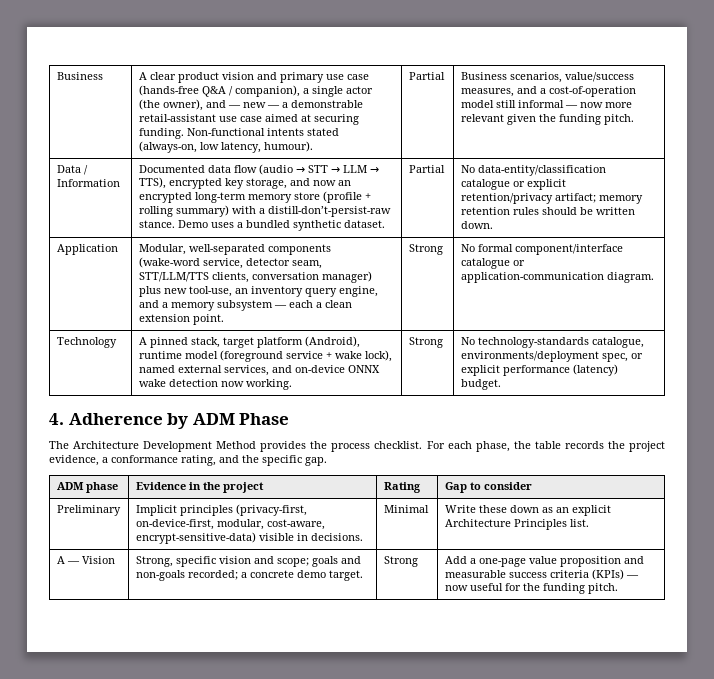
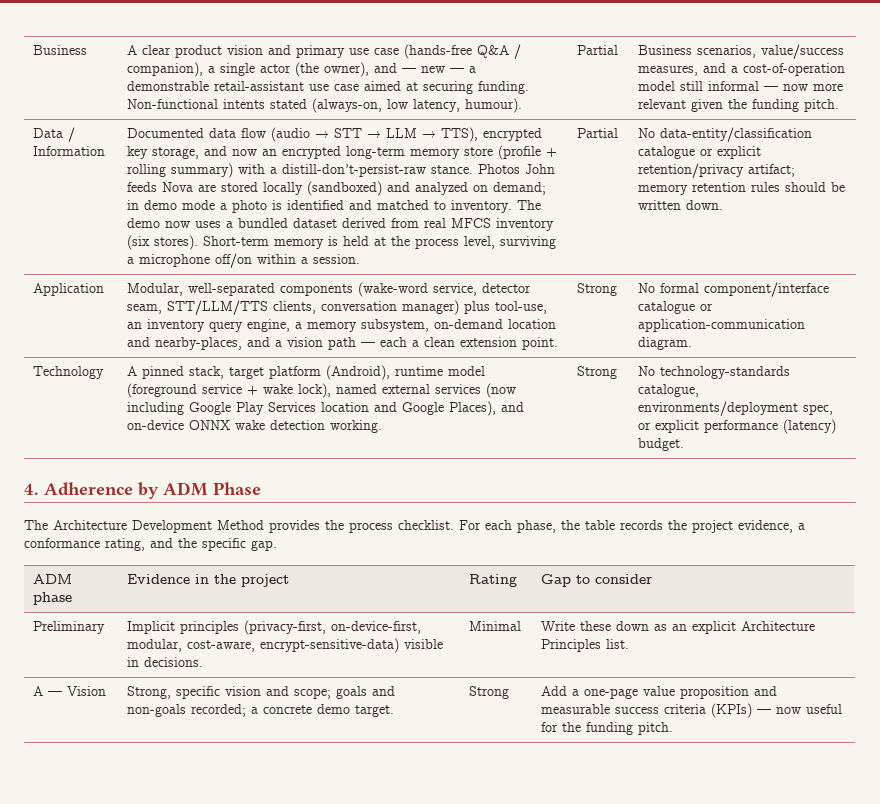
- Demo uses a bundled synthetic dataset.
+ Photos John feeds Nova are stored locally (sandboxed) and analyzed on demand; in demo mode a photo is identified and matched to inventory. The demo now uses a bundled dataset derived from real MFCS inventory (six stores). Short-term memory is held at the process level, surviving a microphone off/on within a session.
- Modular, well-separated components (wake-word service, detector seam, STT/LLM/TTS clients, conversation manager) plus new tool-use, an inventory query engine, and a memory subsystem — each a clean extension point.
+ Modular, well-separated components (wake-word service, detector seam, STT/LLM/TTS clients, conversation manager) plus tool-use, an inventory query engine, a memory subsystem, on-demand location and nearby-places, and a vision path — each a clean extension point.
- A pinned stack, target platform (Android), runtime model (foreground service + wake lock), named external services, and on-device ONNX wake detection now working.
+ A pinned stack, target platform (Android), runtime model (foreground service + wake lock), named external services (now including Google Play Services location and Google Places), and on-device ONNX wake detection working.

